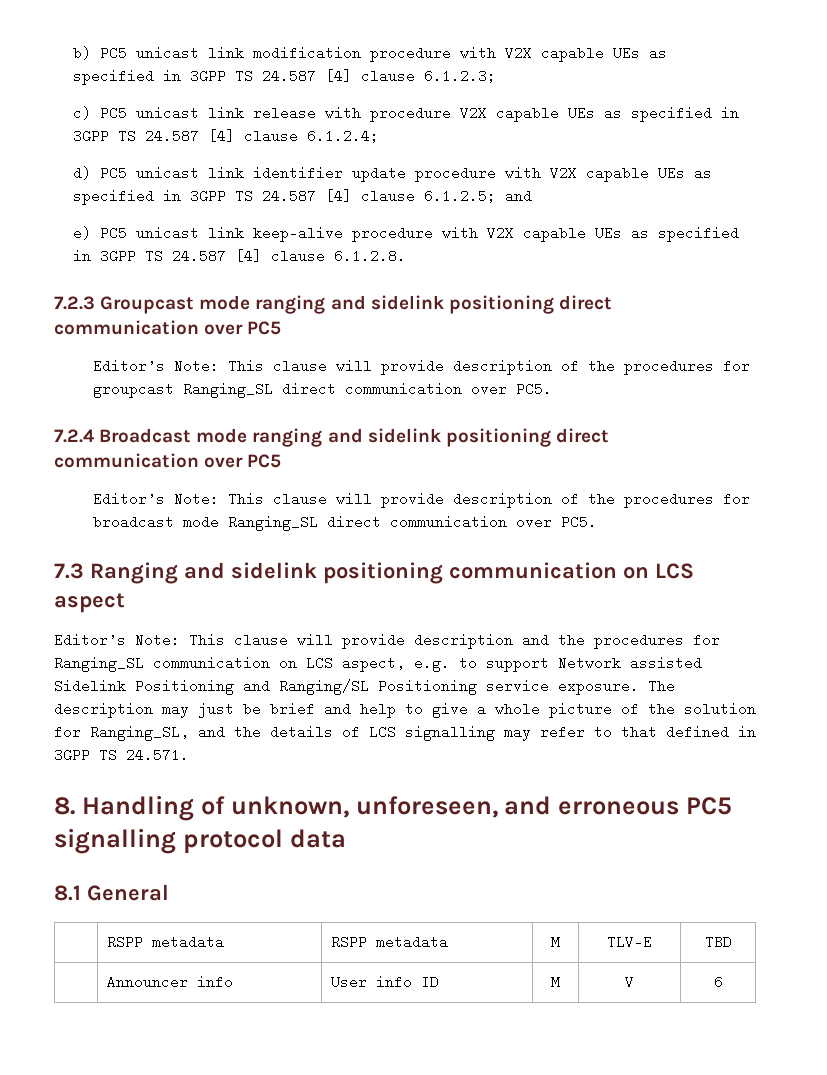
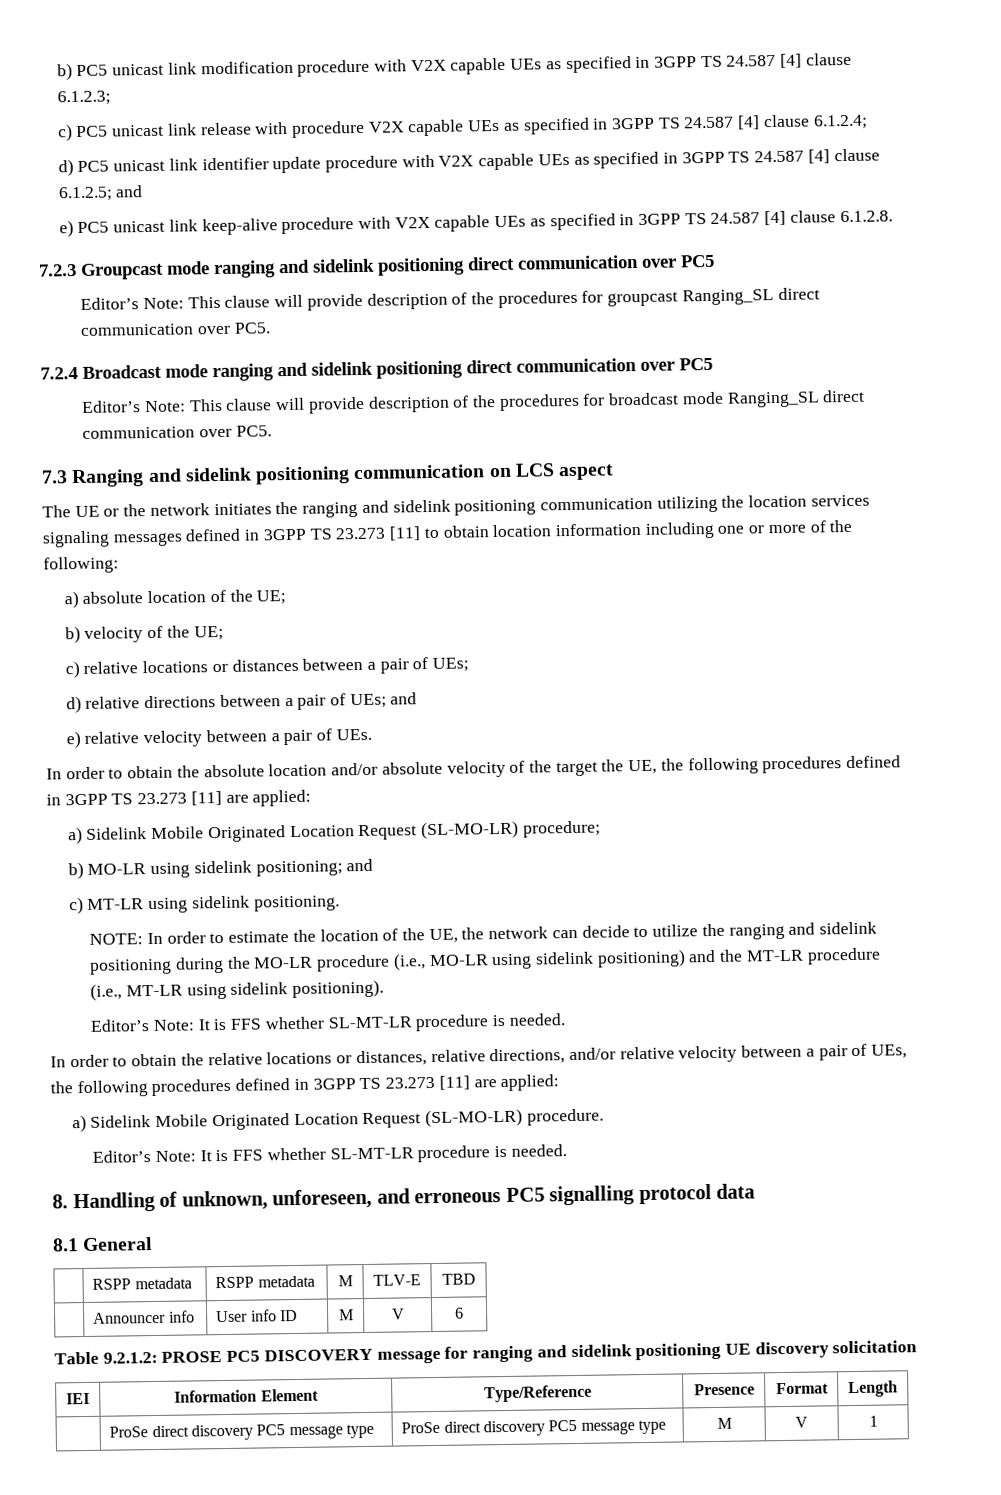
- Editor’s Note: This clause will provide description and the procedures for Ranging_SL communication on LCS aspect, e.g. to support Network assisted Sidelink Positioning and Ranging/SL Positioning service exposure. The description may just be brief and help to give a whole picture of the solution for Ranging_SL, and the details of LCS signalling may refer to that defined in 3GPP TS 24.571.
+ The UE or the network initiates the ranging and sidelink positioning communication utilizing the location services signaling messages defined in 3GPP TS 23.273 [11] to obtain location information including one or more of the following:
+ a) absolute location of the UE;
+ b) velocity of the UE;
+ c) relative locations or distances between a pair of UEs;
+ d) relative directions between a pair of UEs; and
+ e) relative velocity between a pair of UEs.
+ In order to obtain the absolute location and/or absolute velocity of the target the UE, the following procedures defined in 3GPP TS 23.273 [11] are applied:
+ a) Sidelink Mobile Originated Location Request (SL-MO-LR) procedure;
+ b) MO-LR using sidelink positioning; and
+ c) MT-LR using sidelink positioning.
+ NOTE: In order to estimate the location of the UE, the network can decide to utilize the ranging and sidelink positioning during the MO-LR procedure (i.e., MO-LR using sidelink positioning) and the MT-LR procedure (i.e., MT-LR using sidelink positioning).
+ Editor’s Note: It is FFS whether SL-MT-LR procedure is needed.
+ In order to obtain the relative locations or distances, relative directions, and/or relative velocity between a pair of UEs, the following procedures defined in 3GPP TS 23.273 [11] are applied:
+ a) Sidelink Mobile Originated Location Request (SL-MO-LR) procedure.
+ Editor’s Note: It is FFS whether SL-MT-LR procedure is needed.
+ Table 9.2.1.2: PROSE PC5 DISCOVERY message for ranging and sidelink positioning UE discovery solicitation
+ IEI | Information Element | Type/Reference | Presence | Format | Length
+ | ProSe direct discovery PC5 message type | ProSe direct discovery PC5 message type | M | V | 1

